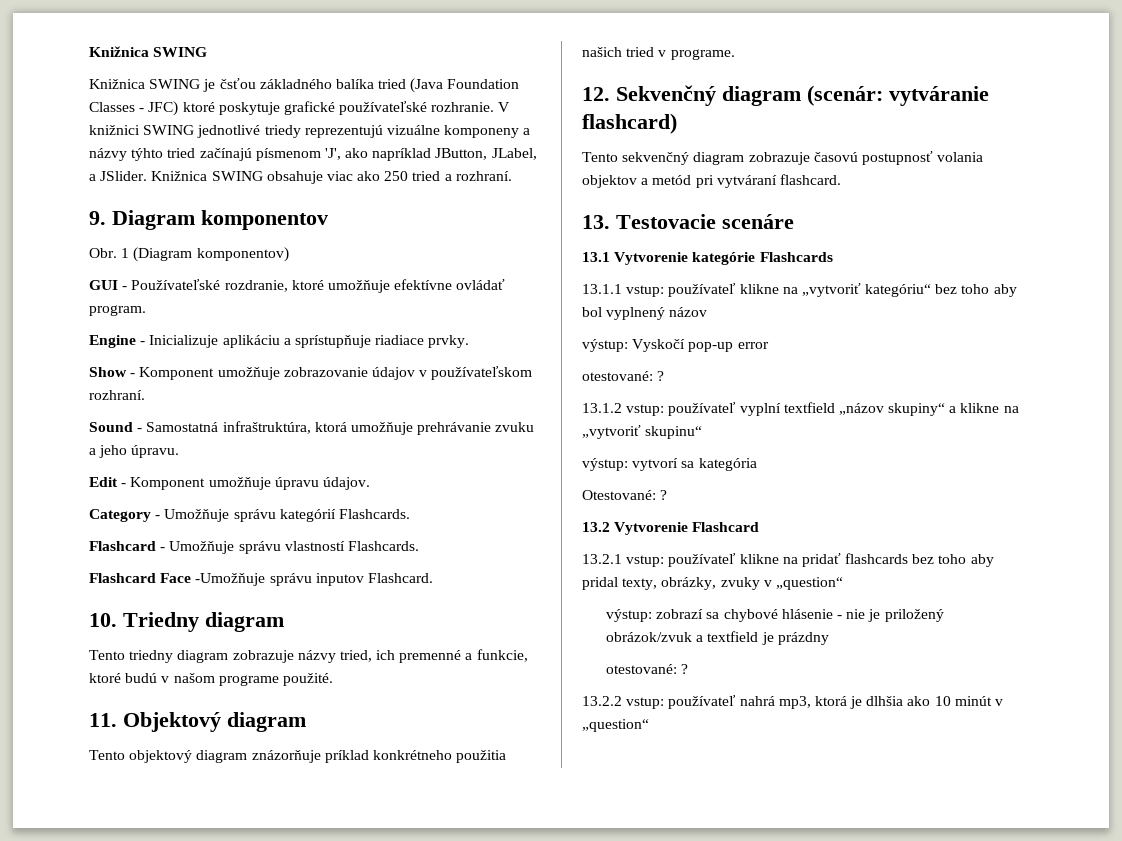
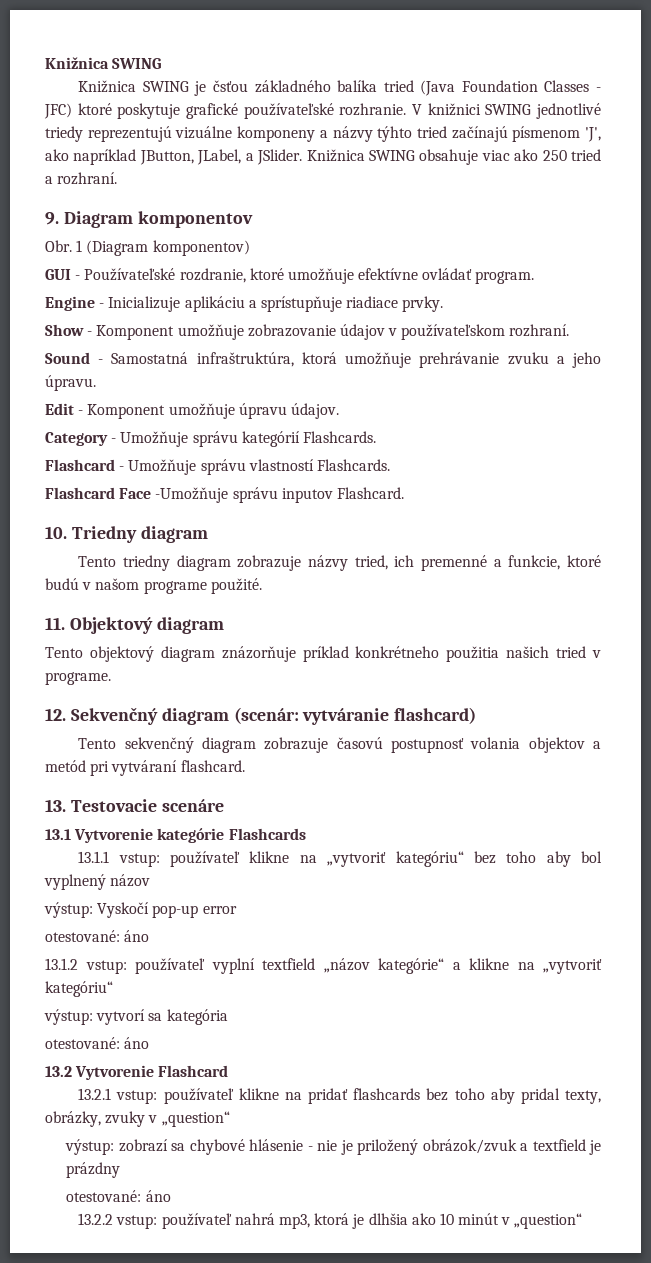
  výstup: Vyskočí pop-up error
- otestované: ?
+ otestované: áno
- 13.1.2 vstup: používateľ vyplní textfield „názov skupiny“ a klikne na „vytvoriť skupinu“
+ 13.1.2 vstup: používateľ vyplní textfield „názov kategórie“ a klikne na „vytvoriť kategóriu“
  výstup: vytvorí sa kategória
- Otestované: ?
+ otestované: áno
  výstup: zobrazí sa chybové hlásenie - nie je priložený obrázok/zvuk a textfield je prázdny
- otestované: ?
+ otestované: áno

